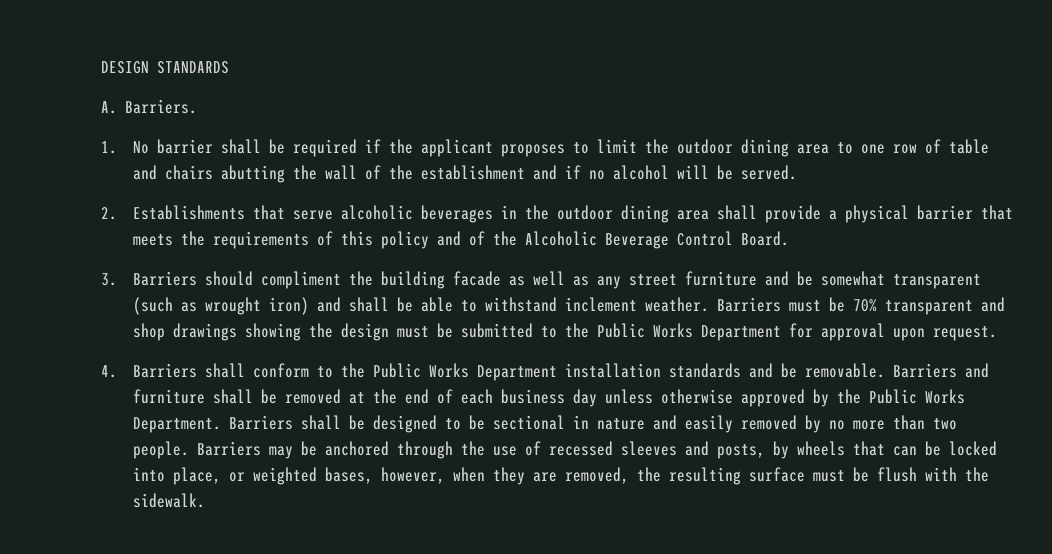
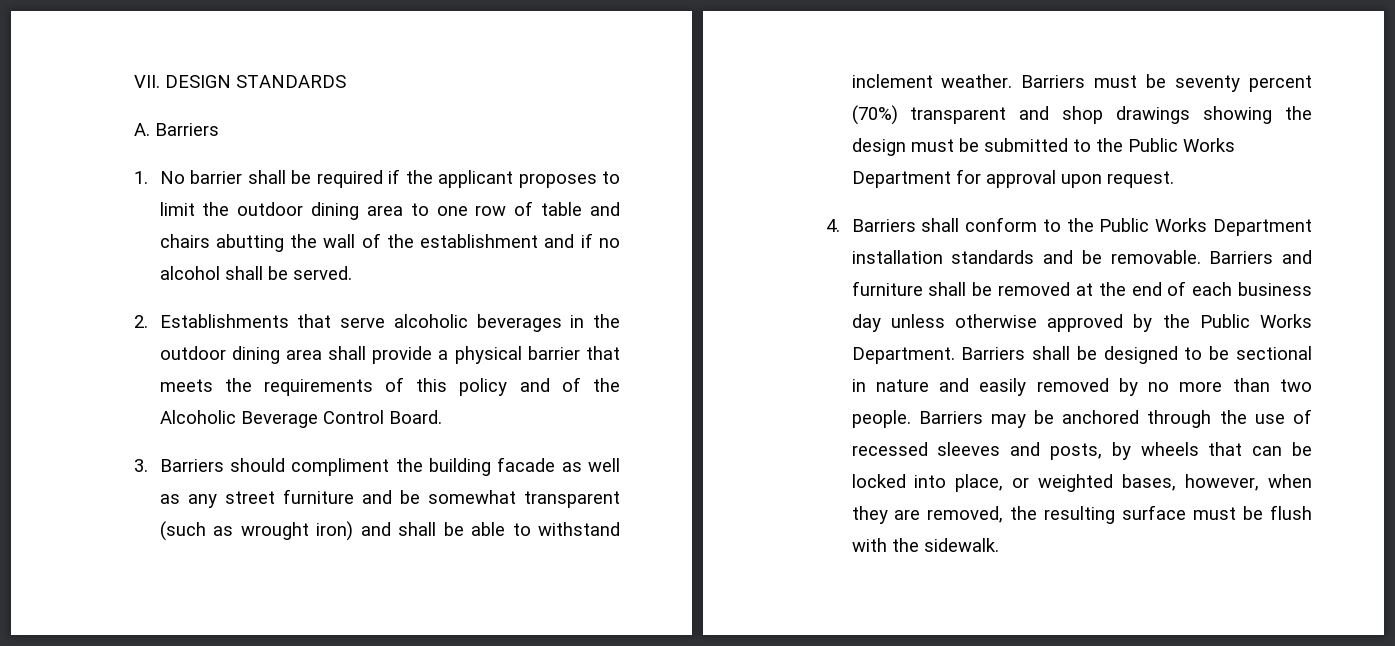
- DESIGN STANDARDS
+ VII. DESIGN STANDARDS
- A. Barriers.
+ A. Barriers
- 1. No barrier shall be required if the applicant proposes to limit the outdoor dining area to one row of table and chairs abutting the wall of the establishment and if no alcohol will be served.
+ 1. No barrier shall be required if the applicant proposes to limit the outdoor dining area to one row of table and chairs abutting the wall of the establishment and if no alcohol shall be served.
- Barriers must be 70% transparent and shop drawings showing the design must be submitted to the Public Works Department for approval upon request.
+ Barriers must be seventy percent (70%) transparent and shop drawings showing the design must be submitted to the Public Works Department for approval upon request.

